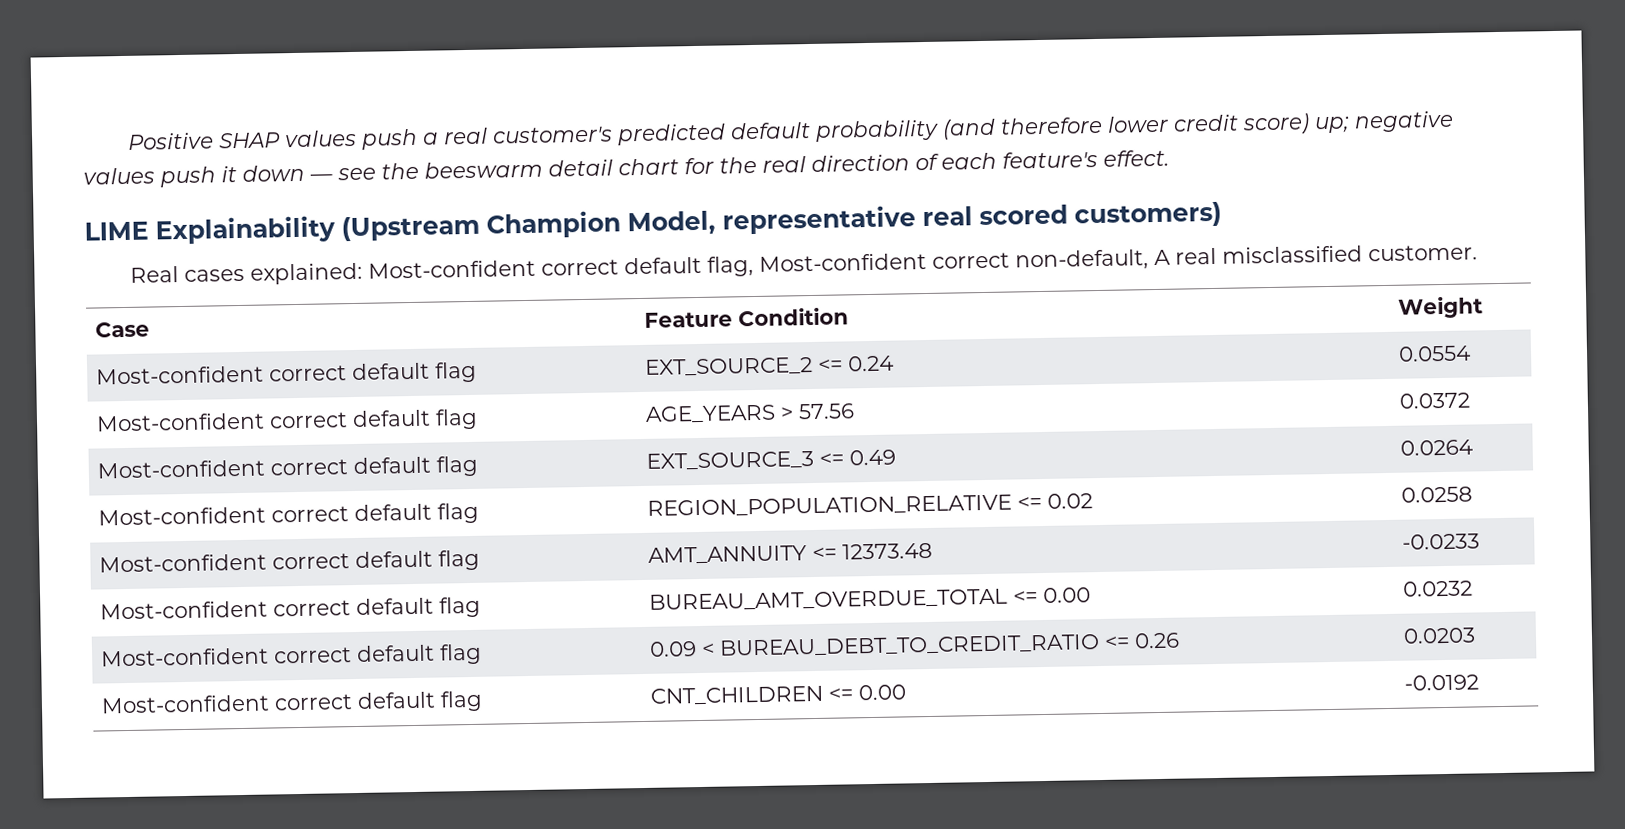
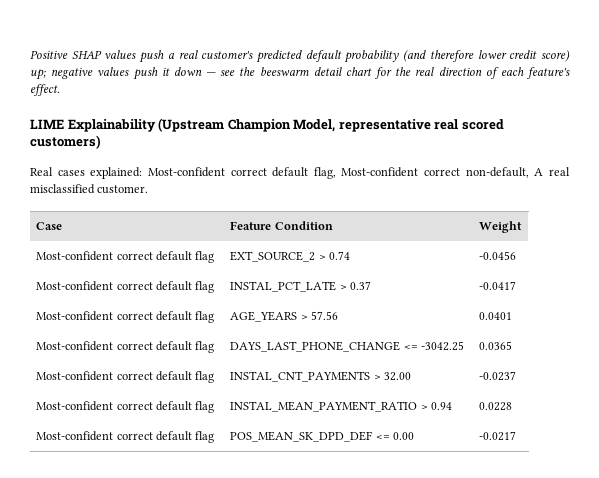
- Most-confident correct default flag | EXT_SOURCE_2 <= 0.24 | 0.0554
+ Most-confident correct default flag | EXT_SOURCE_2 > 0.74 | -0.0456
+ Most-confident correct default flag | INSTAL_PCT_LATE > 0.37 | -0.0417
- Most-confident correct default flag | AGE_YEARS > 57.56 | 0.0372
- Most-confident correct default flag | EXT_SOURCE_3 <= 0.49 | 0.0264
- Most-confident correct default flag | REGION_POPULATION_RELATIVE <= 0.02 | 0.0258
- Most-confident correct default flag | AMT_ANNUITY <= 12373.48 | -0.0233
- Most-confident correct default flag | BUREAU_AMT_OVERDUE_TOTAL <= 0.00 | 0.0232
- Most-confident correct default flag | 0.09 < BUREAU_DEBT_TO_CREDIT_RATIO <= 0.26 | 0.0203
- Most-confident correct default flag | CNT_CHILDREN <= 0.00 | -0.0192
+ Most-confident correct default flag | AGE_YEARS > 57.56 | 0.0401
+ Most-confident correct default flag | DAYS_LAST_PHONE_CHANGE <= -3042.25 | 0.0365
+ Most-confident correct default flag | INSTAL_CNT_PAYMENTS > 32.00 | -0.0237
+ Most-confident correct default flag | INSTAL_MEAN_PAYMENT_RATIO > 0.94 | 0.0228
+ Most-confident correct default flag | POS_MEAN_SK_DPD_DEF <= 0.00 | -0.0217

